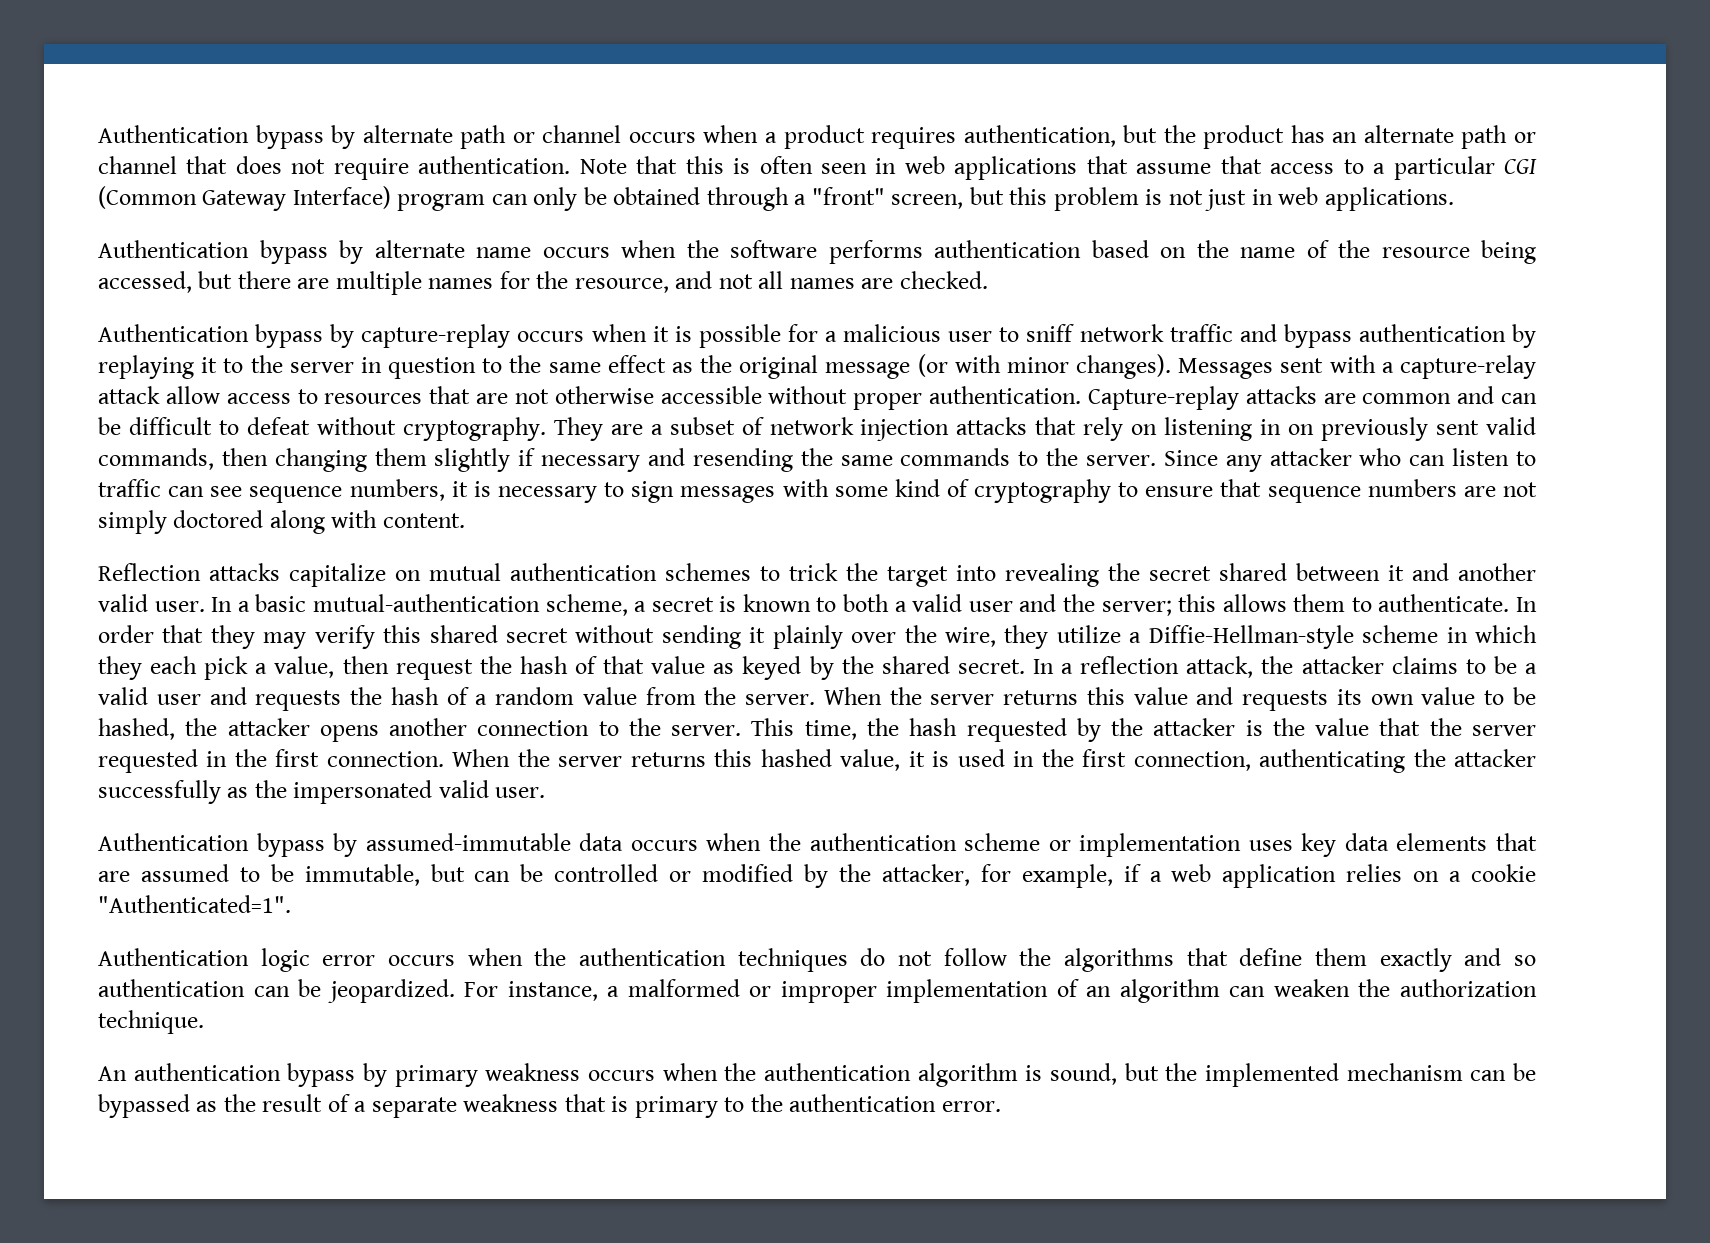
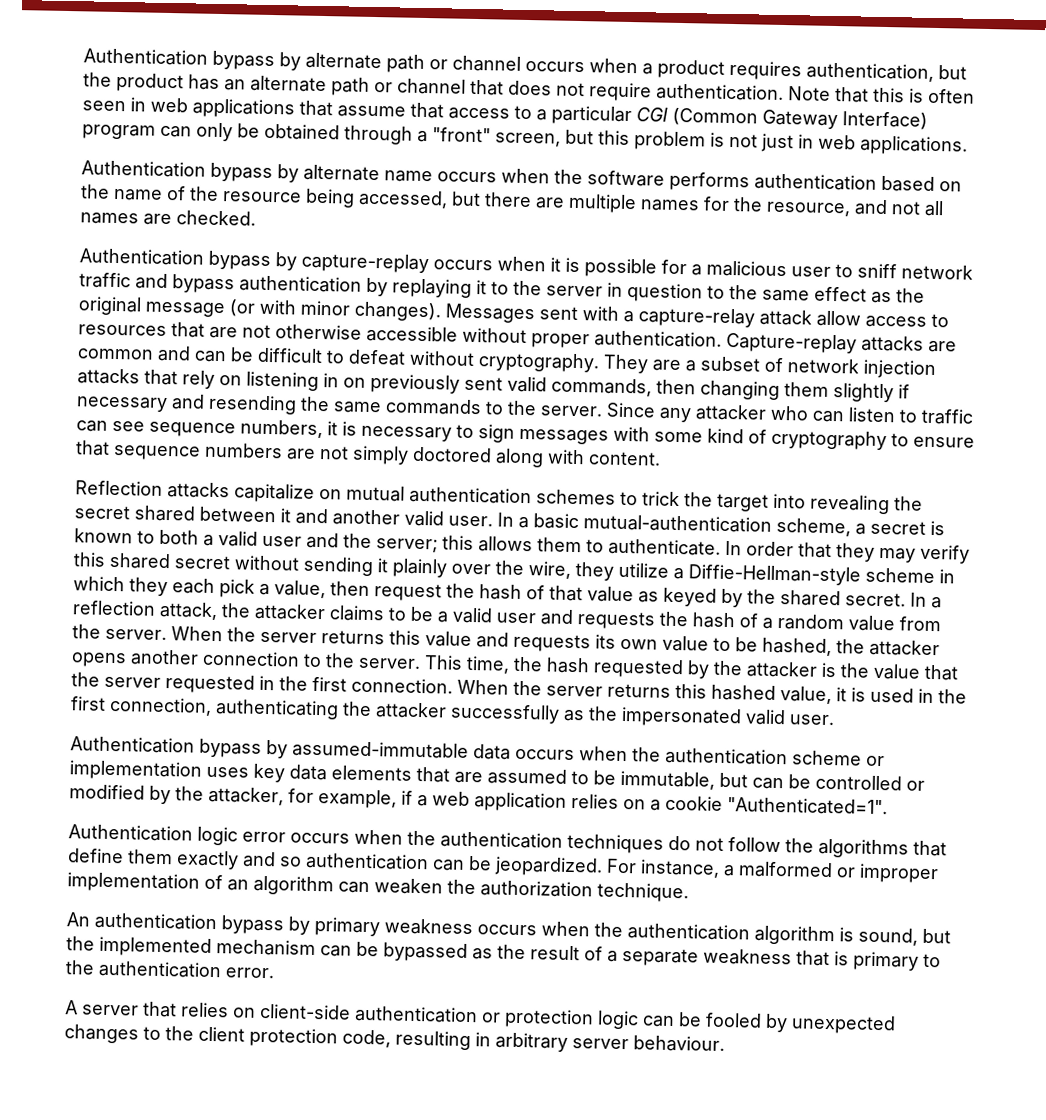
+ A server that relies on client-side authentication or protection logic can be fooled by unexpected changes to the client protection code, resulting in arbitrary server behaviour.

